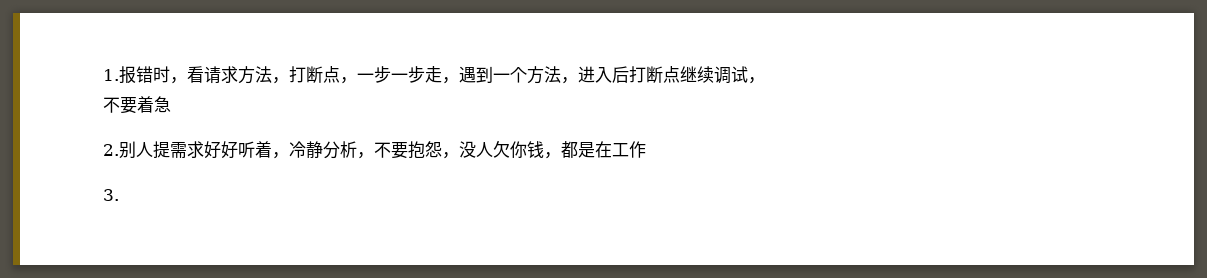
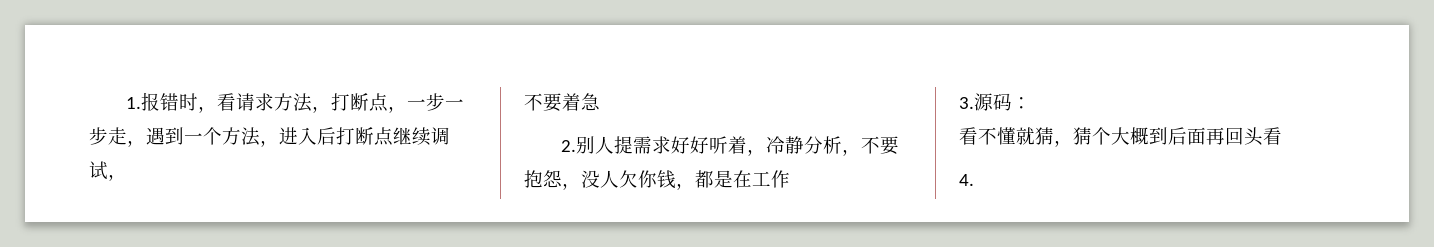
- 3.
+ 3.源码：
+ 看不懂就猜，猜个大概到后面再回头看
+ 4.

